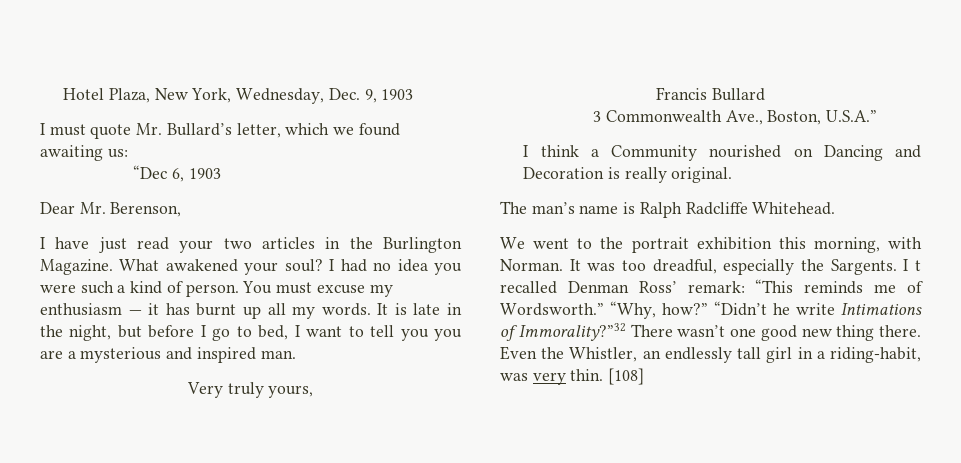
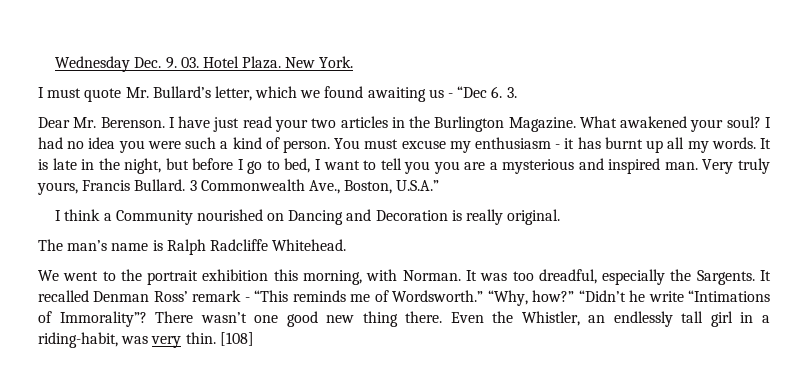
- Hotel Plaza, New York, Wednesday, Dec. 9, 1903
+ Wednesday Dec. 9. 03. Hotel Plaza. New York.
- I must quote Mr. Bullard’s letter, which we found awaiting us:
- “Dec 6, 1903
+ I must quote Mr. Bullard’s letter, which we found awaiting us - “Dec 6. 3.
- Dear Mr. Berenson,
- I have just read your two articles in the Burlington Magazine.
+ Dear Mr. Berenson. I have just read your two articles in the Burlington Magazine.
- You must excuse my enthusiasm — it has burnt up all my words.
+ You must excuse my enthusiasm - it has burnt up all my words.
- It is late in the night, but before I go to bed, I want to tell you you are a mysterious and inspired man.
- Very truly yours,
- Francis Bullard
- 3 Commonwealth Ave., Boston, U.S.A.”
+ It is late in the night, but before I go to bed, I want to tell you you are a mysterious and inspired man. Very truly yours, Francis Bullard. 3 Commonwealth Ave., Boston, U.S.A.”
- I t recalled Denman Ross’ remark: “This reminds me of Wordsworth.”
+ It recalled Denman Ross’ remark - “This reminds me of Wordsworth.”
- “Didn’t he write Intimations of Immorality?”32 There wasn’t one good new thing there.
+ “Didn’t he write “Intimations of Immorality”? There wasn’t one good new thing there.

